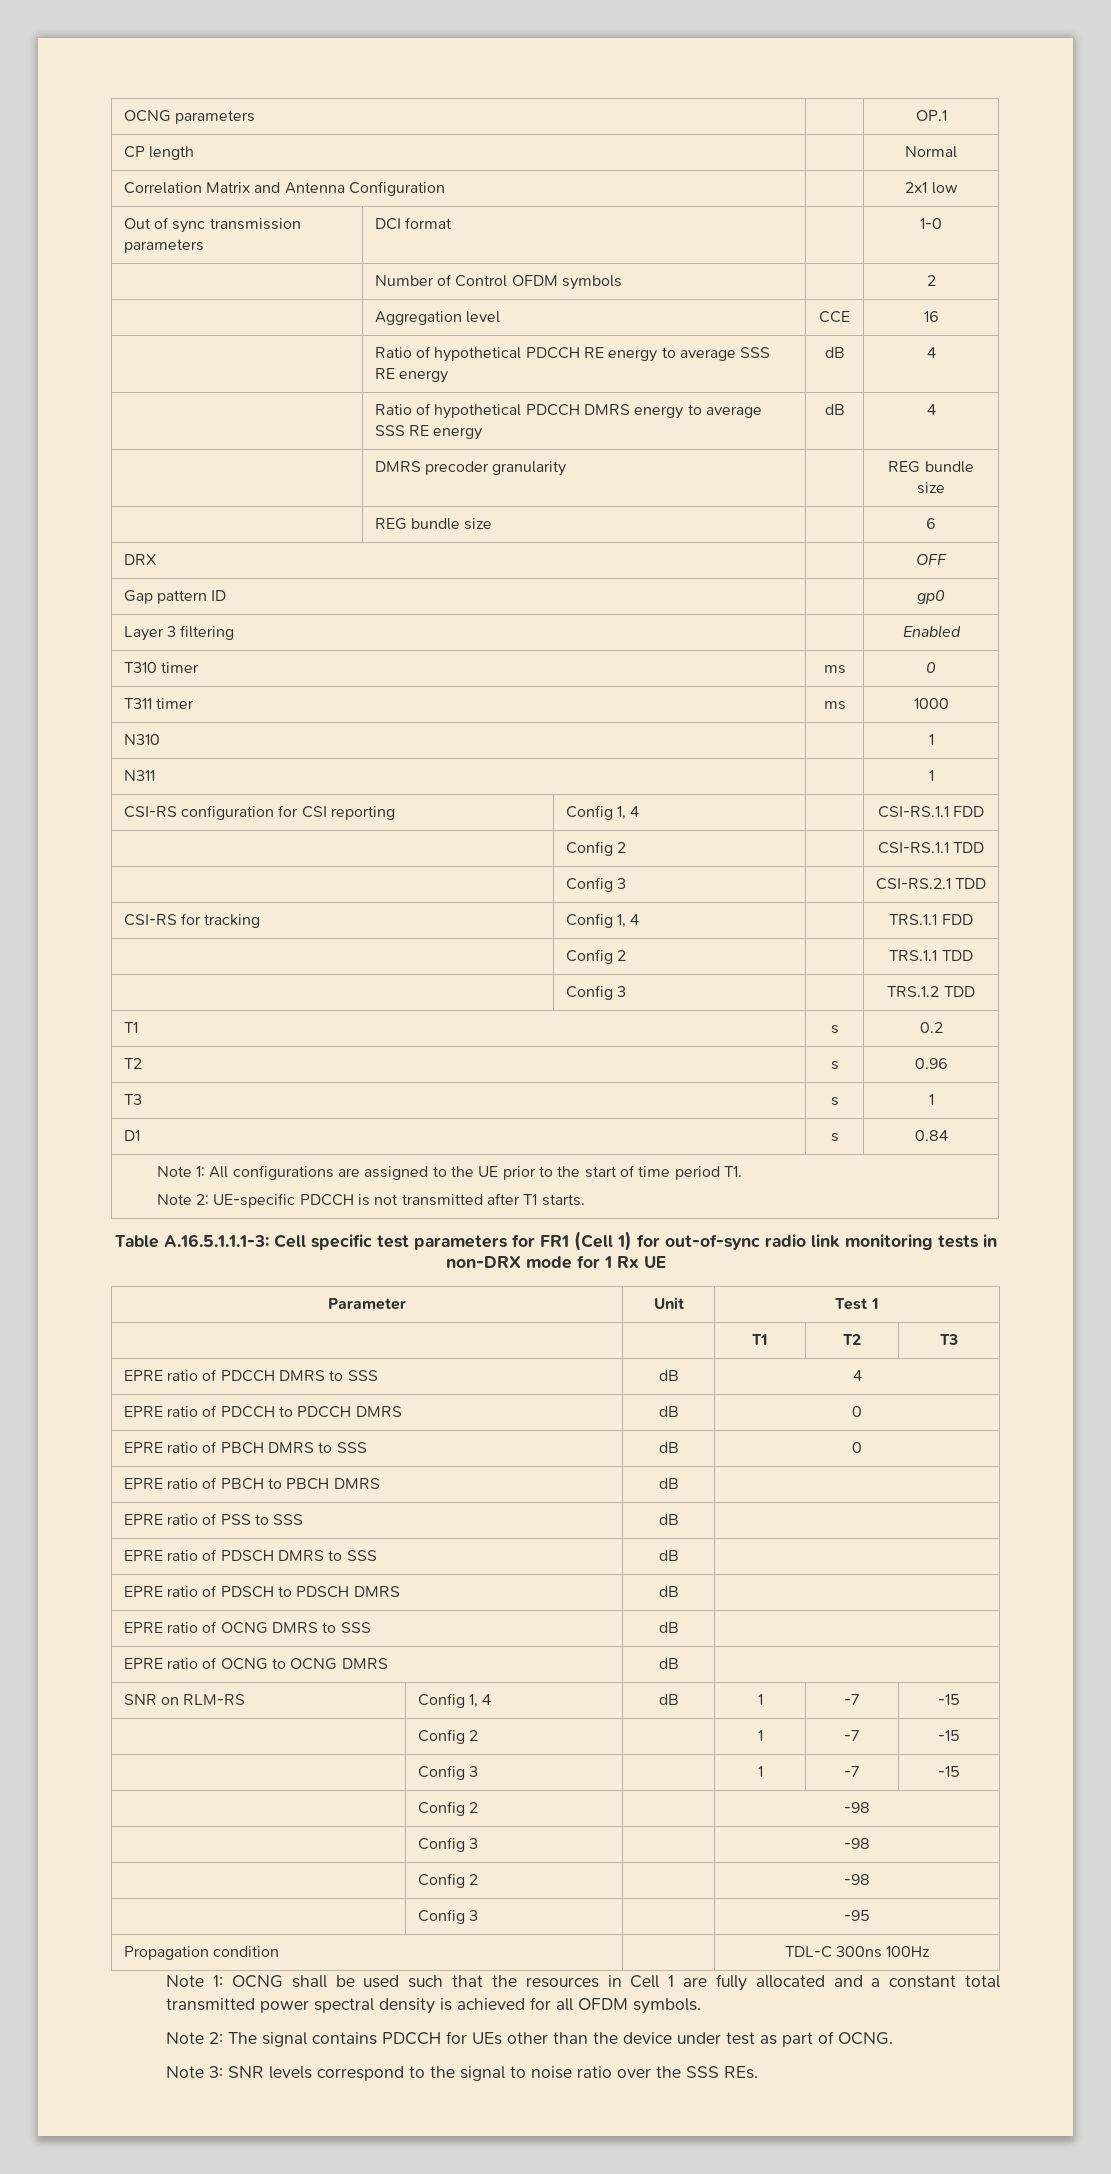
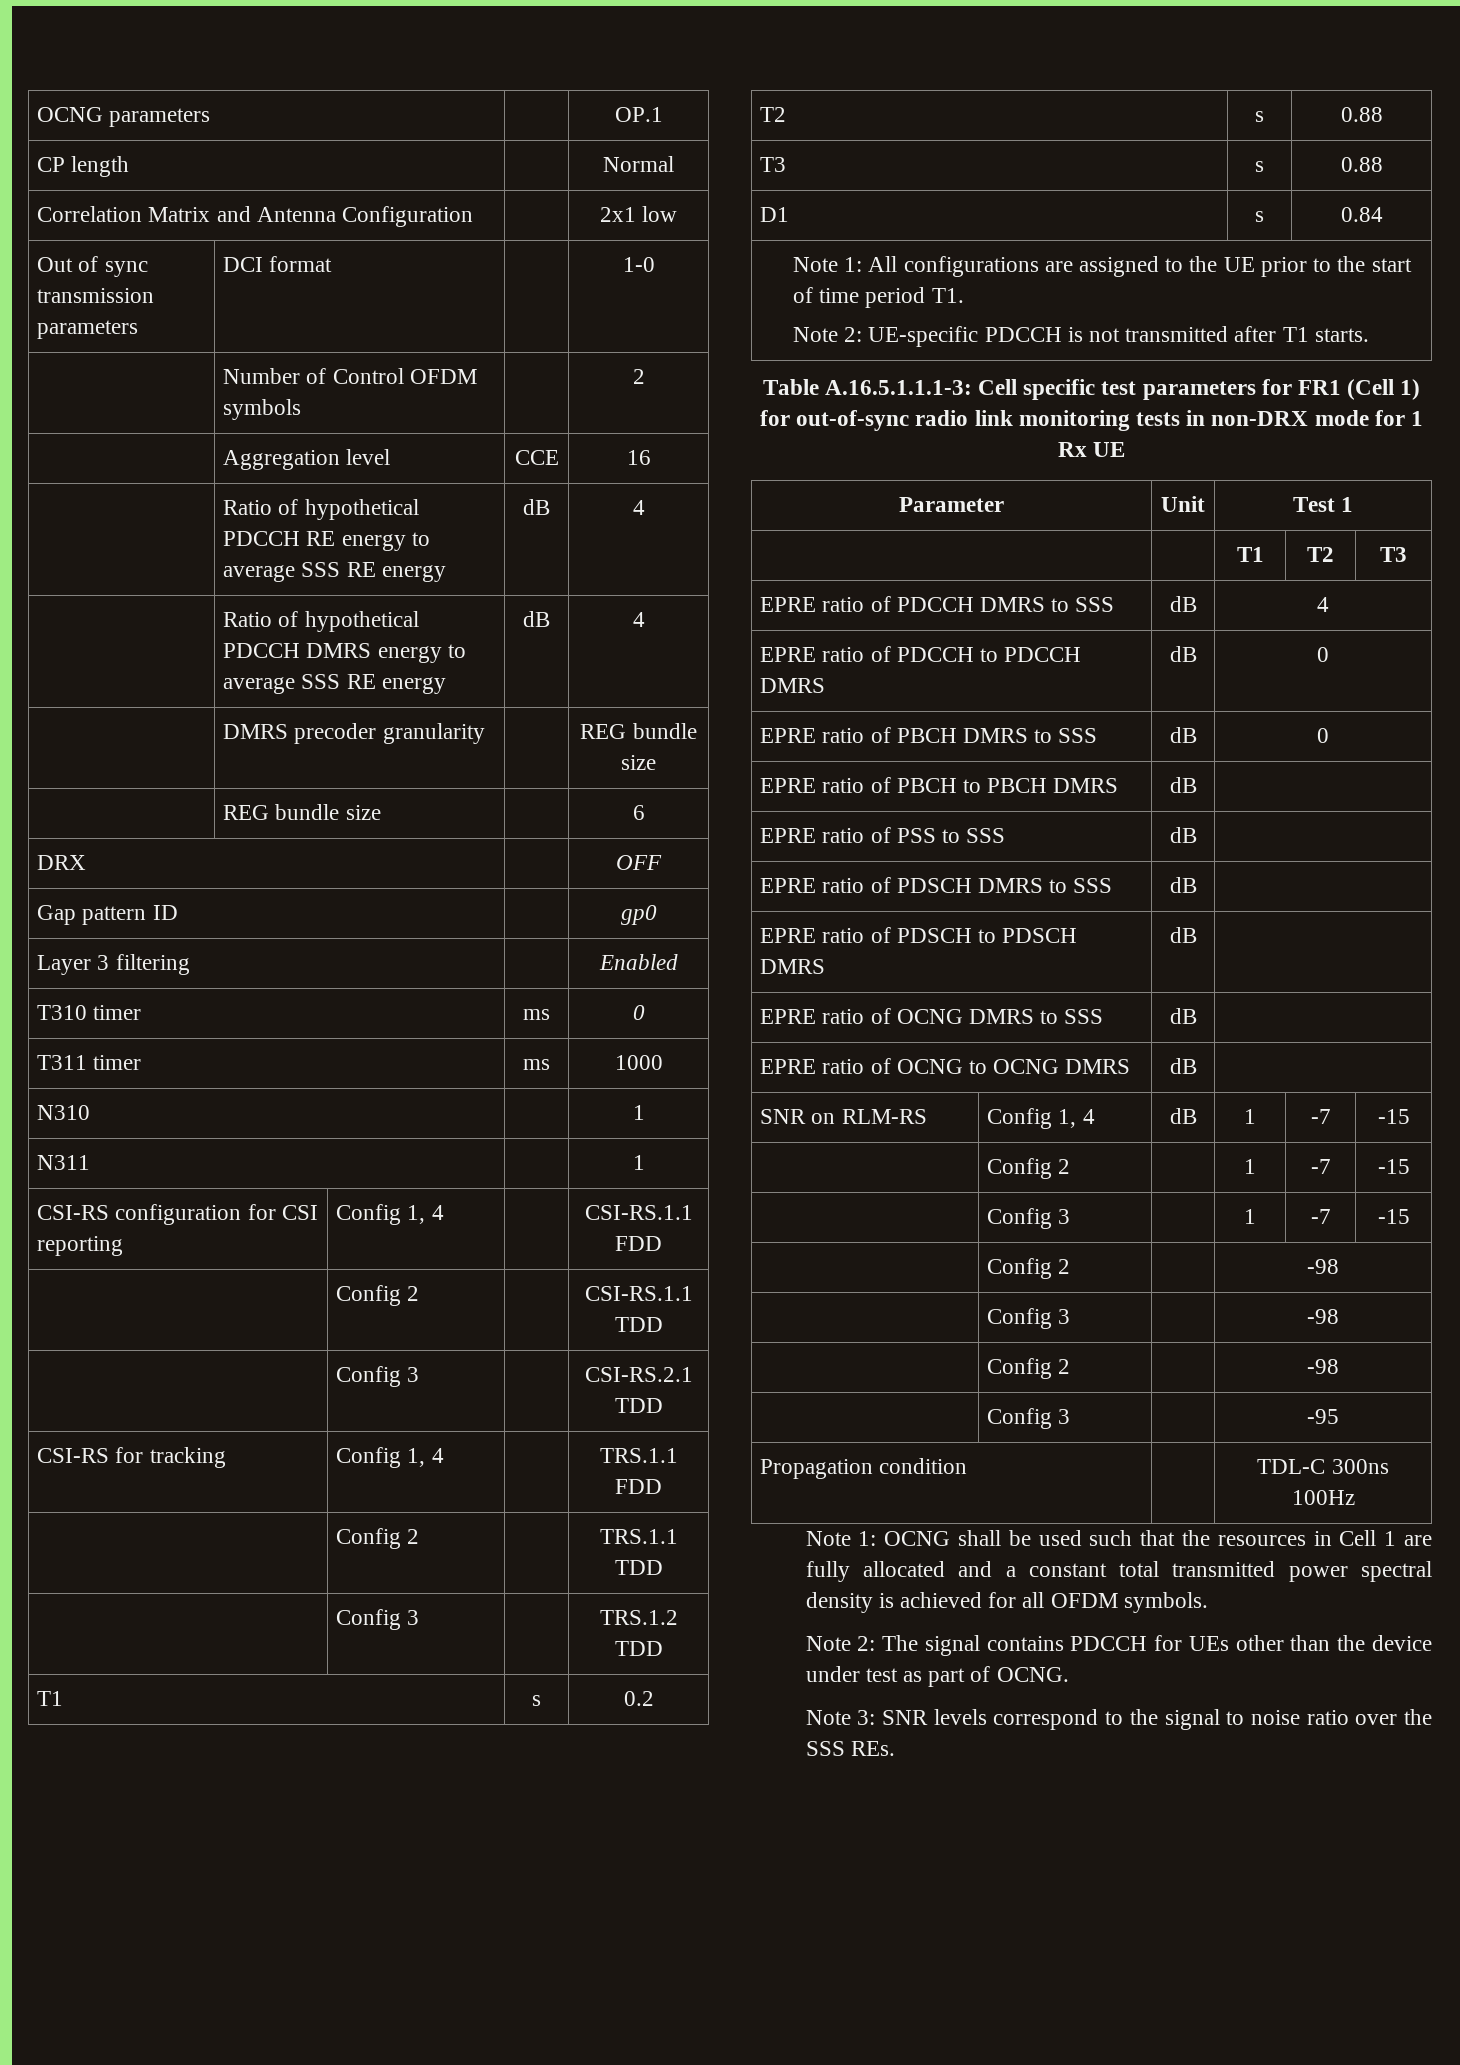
- T2 | s | 0.96
+ T2 | s | 0.88
- T3 | s | 1
+ T3 | s | 0.88

